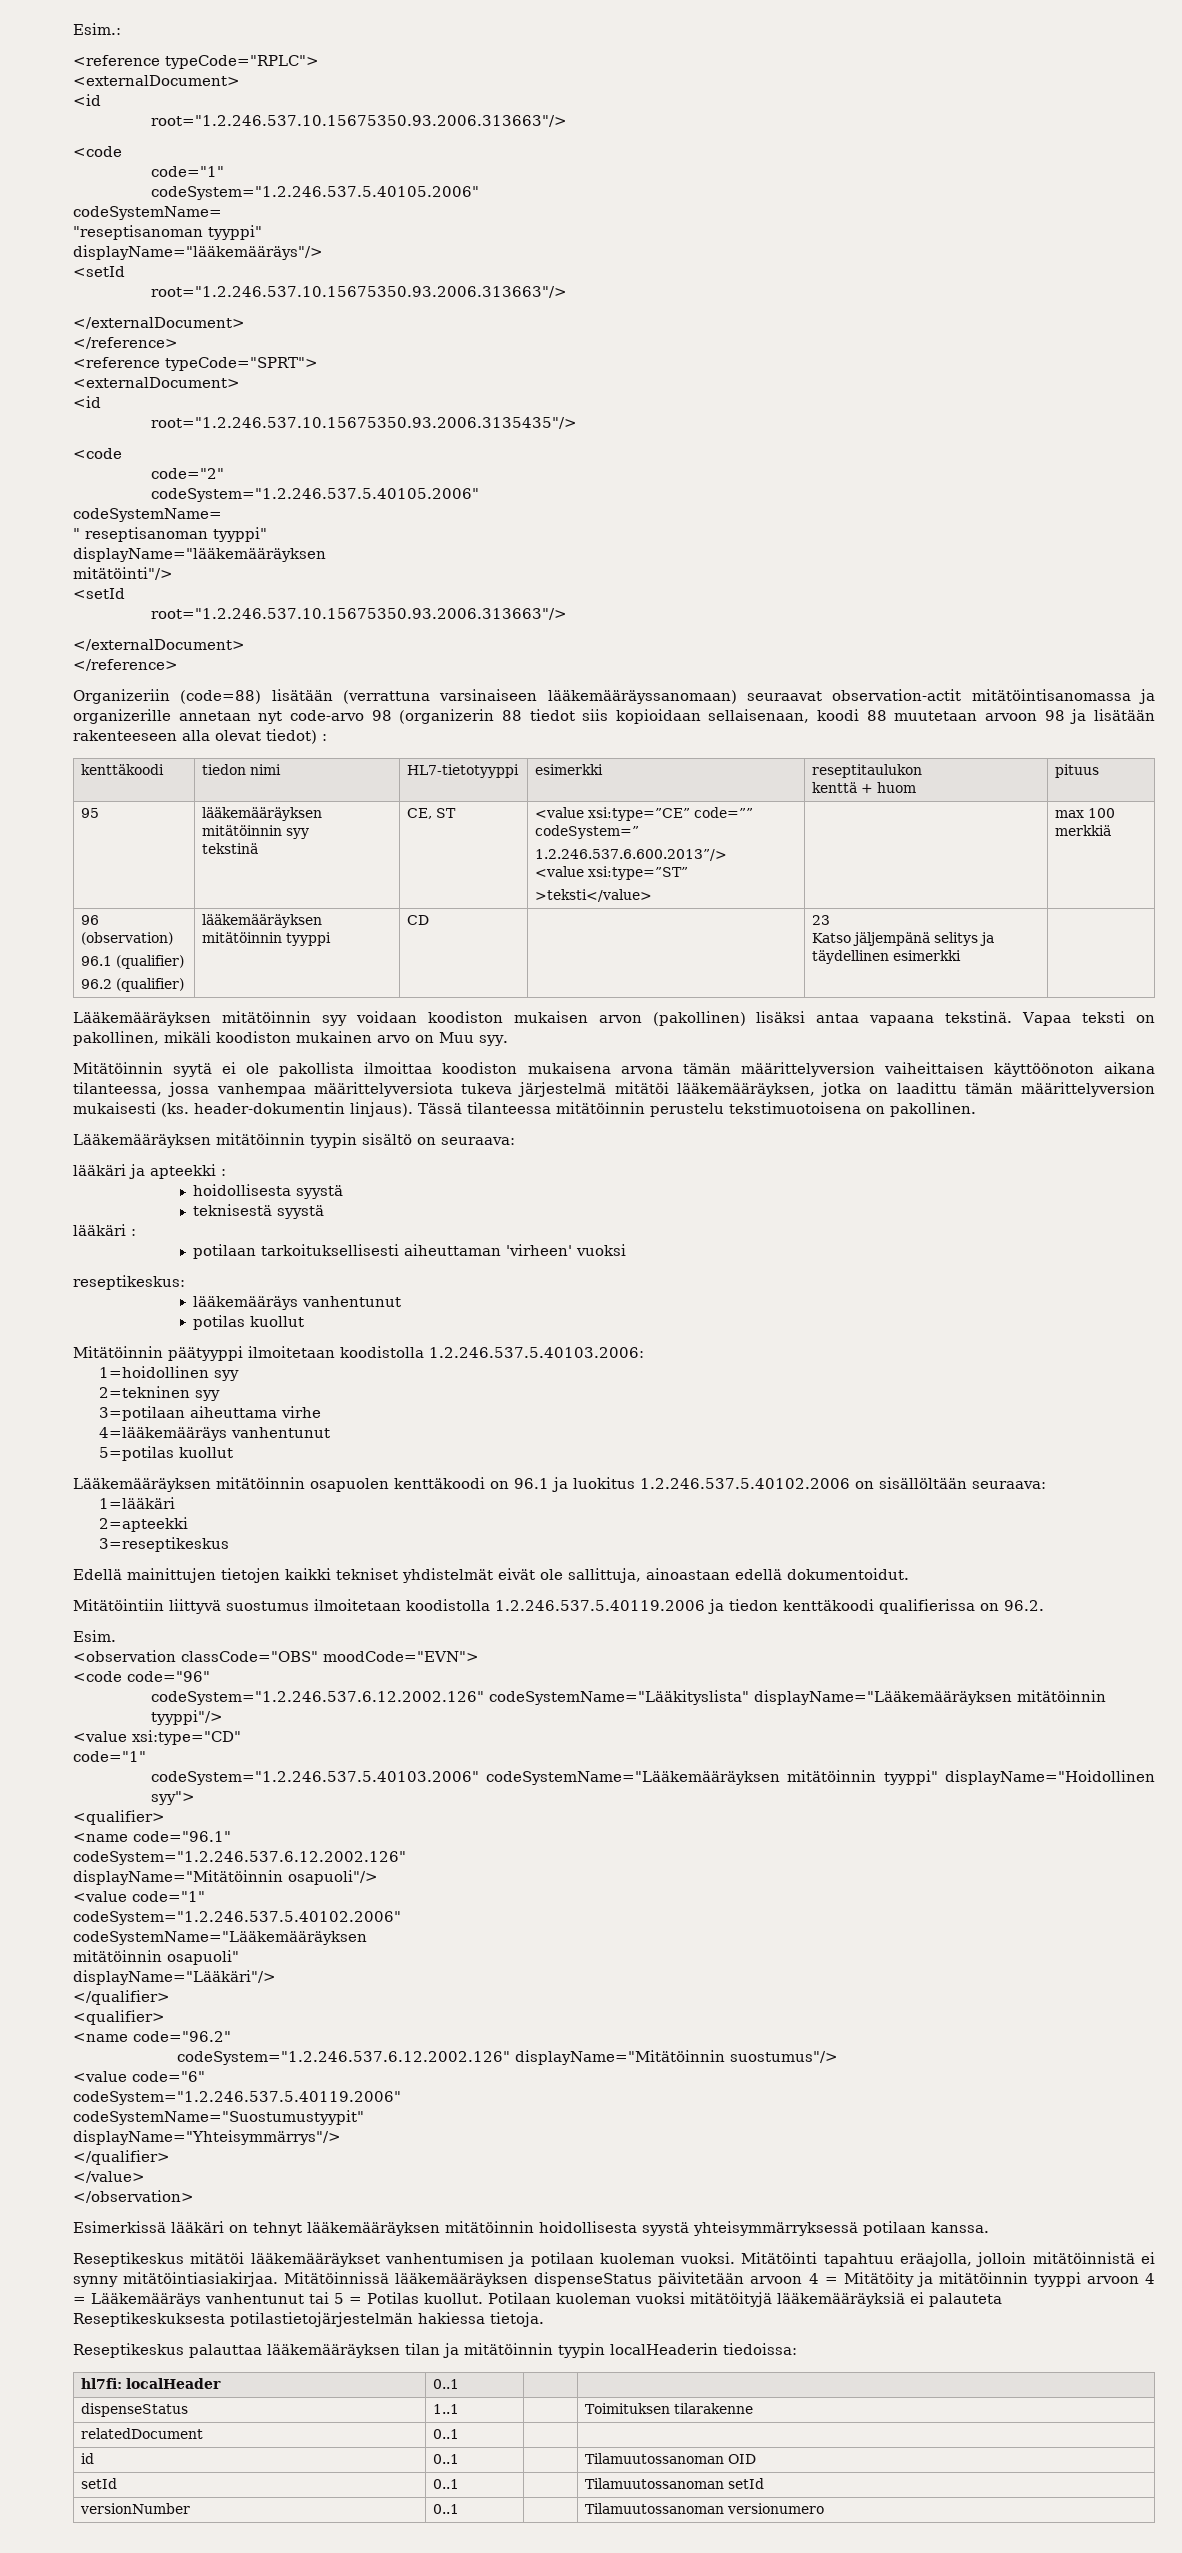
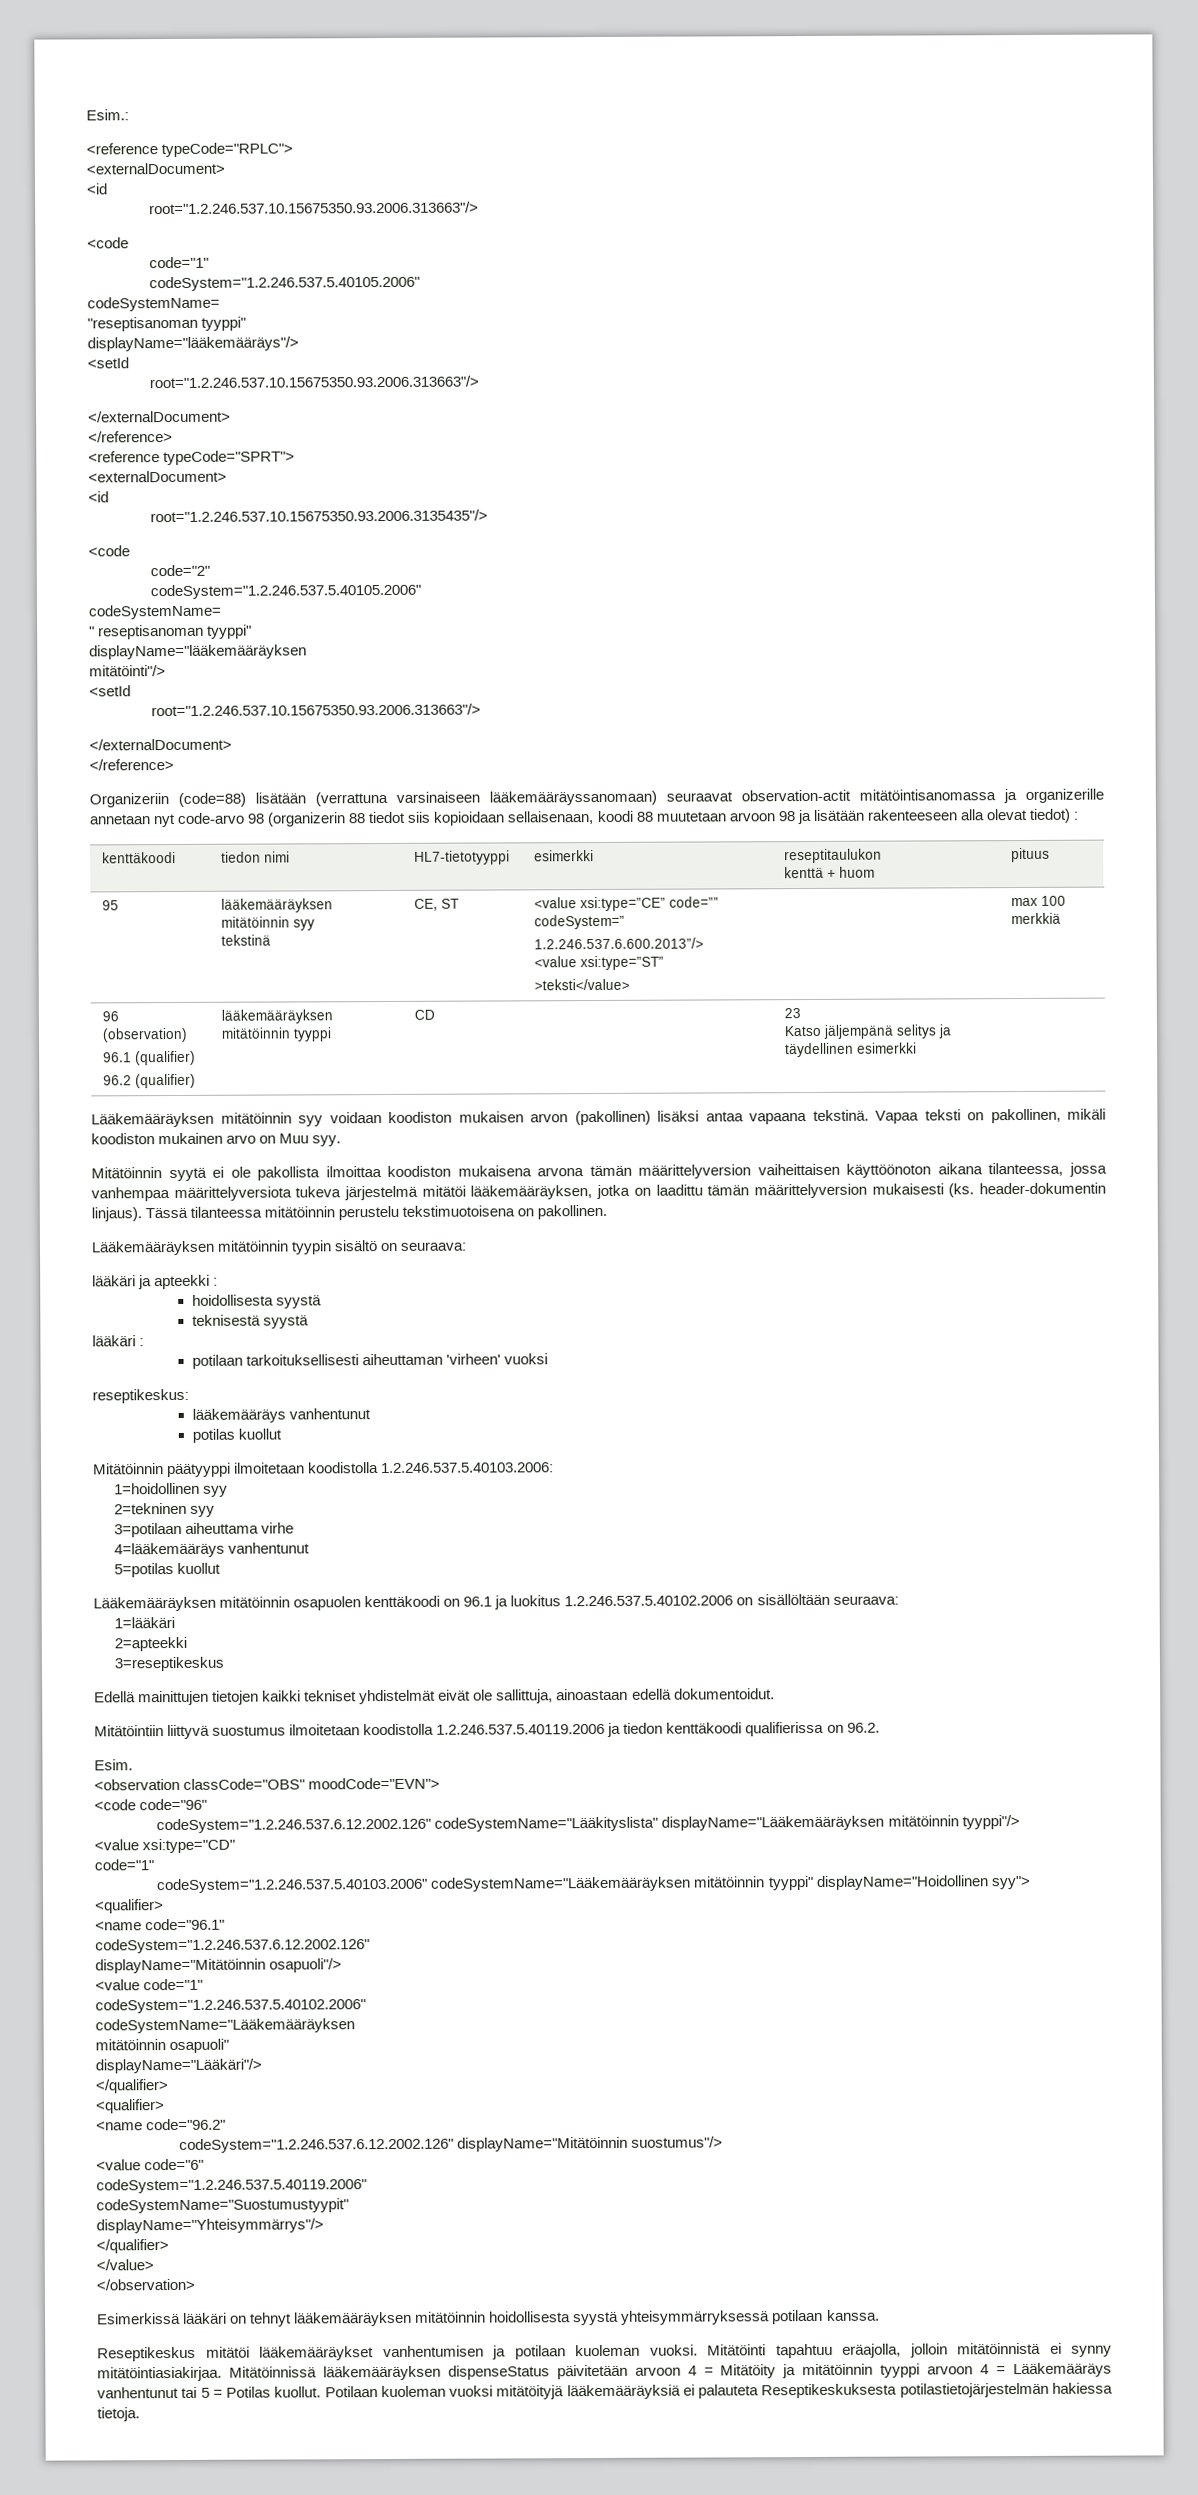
- Reseptikeskus palauttaa lääkemääräyksen tilan ja mitätöinnin tyypin localHeaderin tiedoissa:
- hl7fi: localHeader | 0..1 | |
- dispenseStatus | 1..1 | | Toimituksen tilarakenne
- relatedDocument | 0..1 | |
- id | 0..1 | | Tilamuutossanoman OID
- setId | 0..1 | | Tilamuutossanoman setId
- versionNumber | 0..1 | | Tilamuutossanoman versionumero

